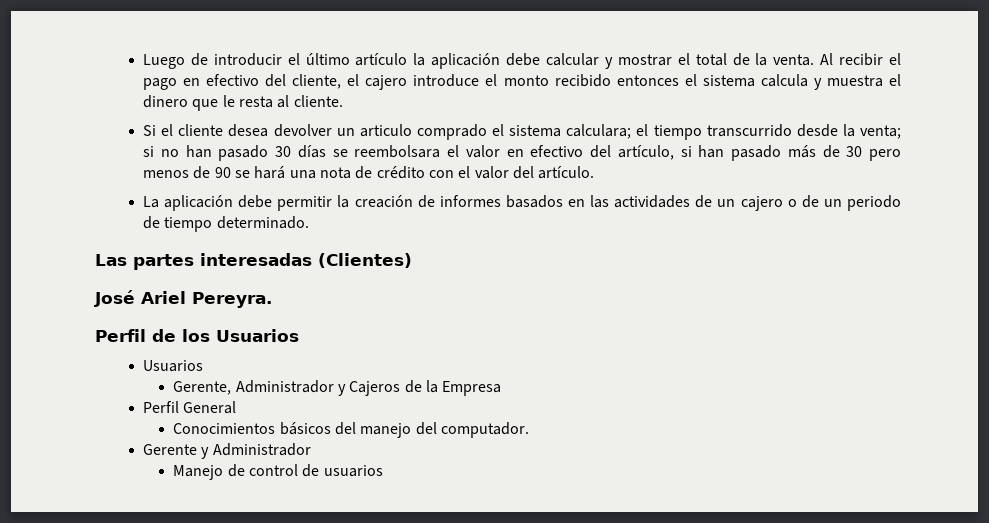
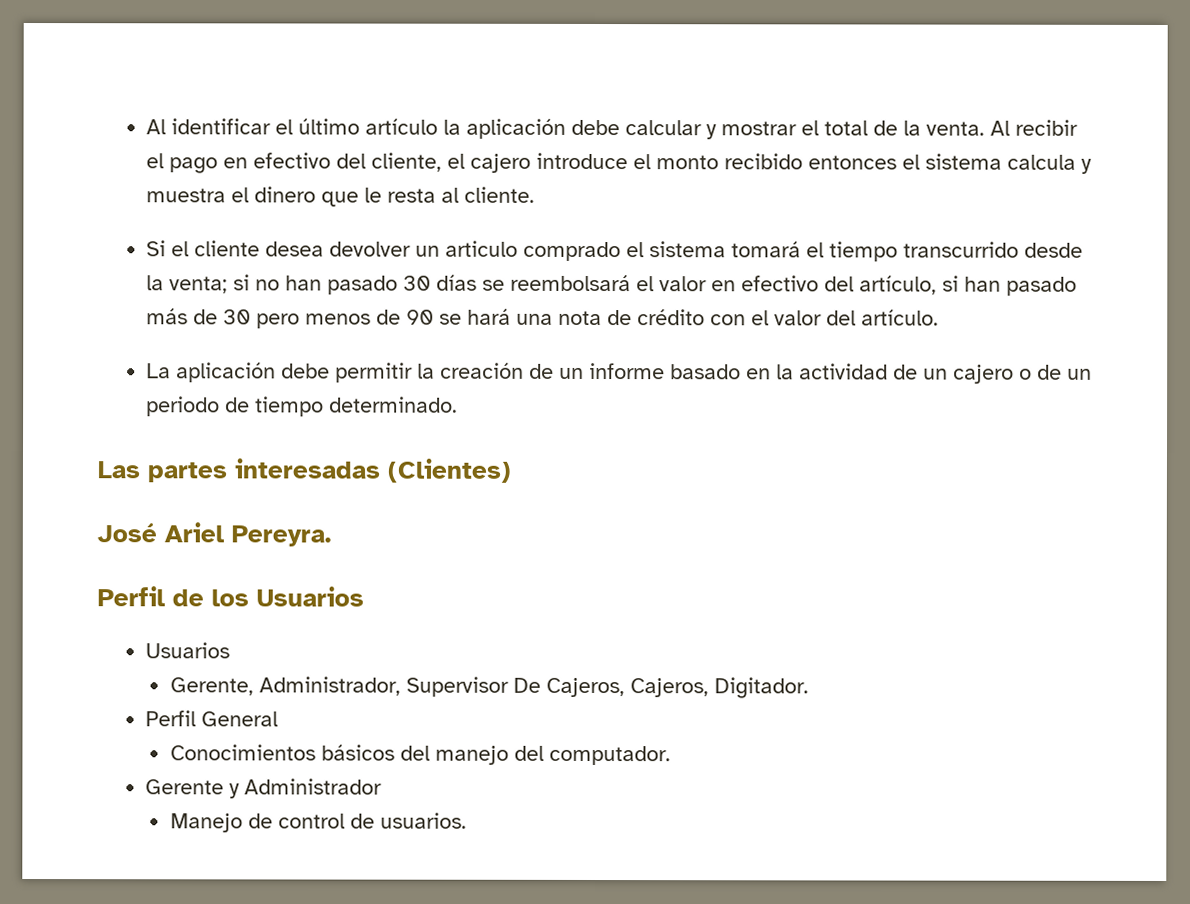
- Luego de introducir el último artículo la aplicación debe calcular y mostrar el total de la venta.
+ Al identificar el último artículo la aplicación debe calcular y mostrar el total de la venta.
- Si el cliente desea devolver un articulo comprado el sistema calculara; el tiempo transcurrido desde la venta; si no han pasado 30 días se reembolsara el valor en efectivo del artículo, si han pasado más de 30 pero menos de 90 se hará una nota de crédito con el valor del artículo.
+ Si el cliente desea devolver un articulo comprado el sistema tomará el tiempo transcurrido desde la venta; si no han pasado 30 días se reembolsará el valor en efectivo del artículo, si han pasado más de 30 pero menos de 90 se hará una nota de crédito con el valor del artículo.
- La aplicación debe permitir la creación de informes basados en las actividades de un cajero o de un periodo de tiempo determinado.
+ La aplicación debe permitir la creación de un informe basado en la actividad de un cajero o de un periodo de tiempo determinado.
- Gerente, Administrador y Cajeros de la Empresa
+ Gerente, Administrador, Supervisor De Cajeros, Cajeros, Digitador.
- Manejo de control de usuarios
+ Manejo de control de usuarios.

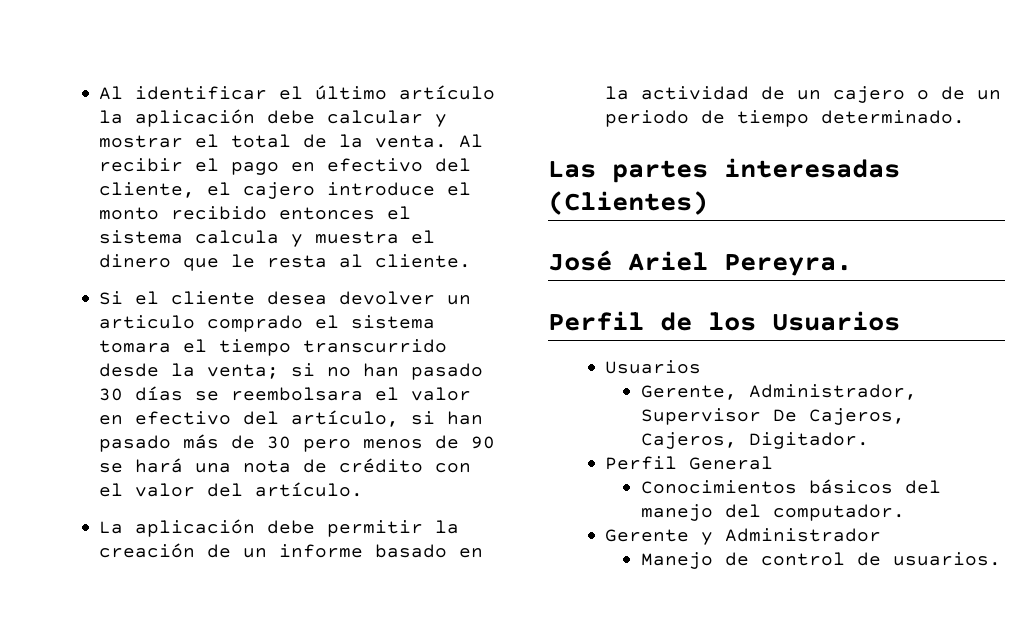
- Si el cliente desea devolver un articulo comprado el sistema tomará el tiempo transcurrido desde la venta; si no han pasado 30 días se reembolsará el valor en efectivo del artículo, si han pasado más de 30 pero menos de 90 se hará una nota de crédito con el valor del artículo.
+ Si el cliente desea devolver un articulo comprado el sistema tomara el tiempo transcurrido desde la venta; si no han pasado 30 días se reembolsara el valor en efectivo del artículo, si han pasado más de 30 pero menos de 90 se hará una nota de crédito con el valor del artículo.

